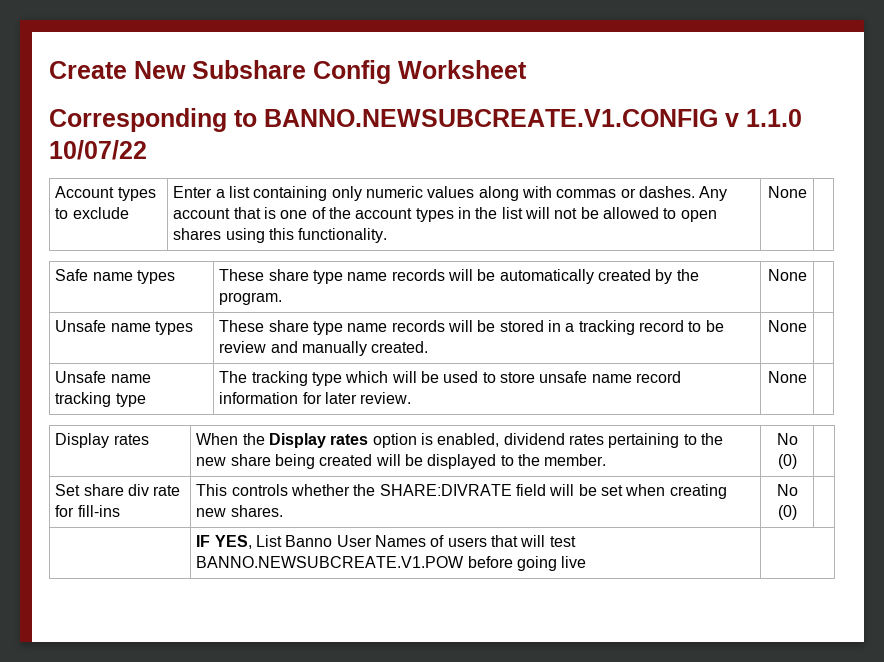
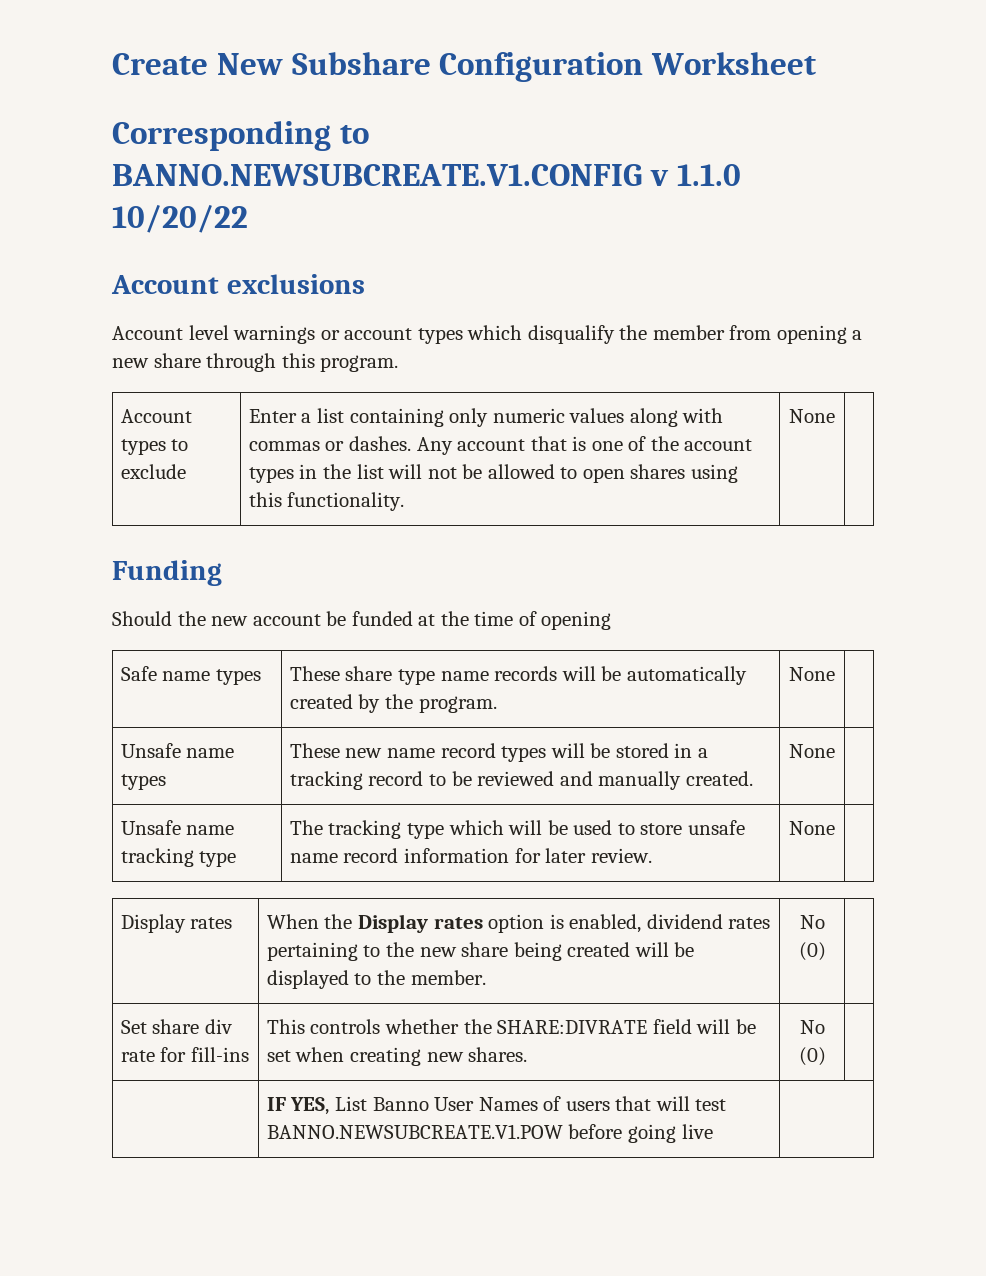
- Create New Subshare Config Worksheet
+ Create New Subshare Configuration Worksheet
- Corresponding to BANNO.NEWSUBCREATE.V1.CONFIG v 1.1.0 10/07/22
+ Corresponding to BANNO.NEWSUBCREATE.V1.CONFIG v 1.1.0 10/20/22
+ Account exclusions
+ Account level warnings or account types which disqualify the member from opening a new share through this program.
+ Funding
+ Should the new account be funded at the time of opening
- Unsafe name types | These share type name records will be stored in a tracking record to be review and manually created. | None |
+ Unsafe name types | These new name record types will be stored in a tracking record to be reviewed and manually created. | None |

